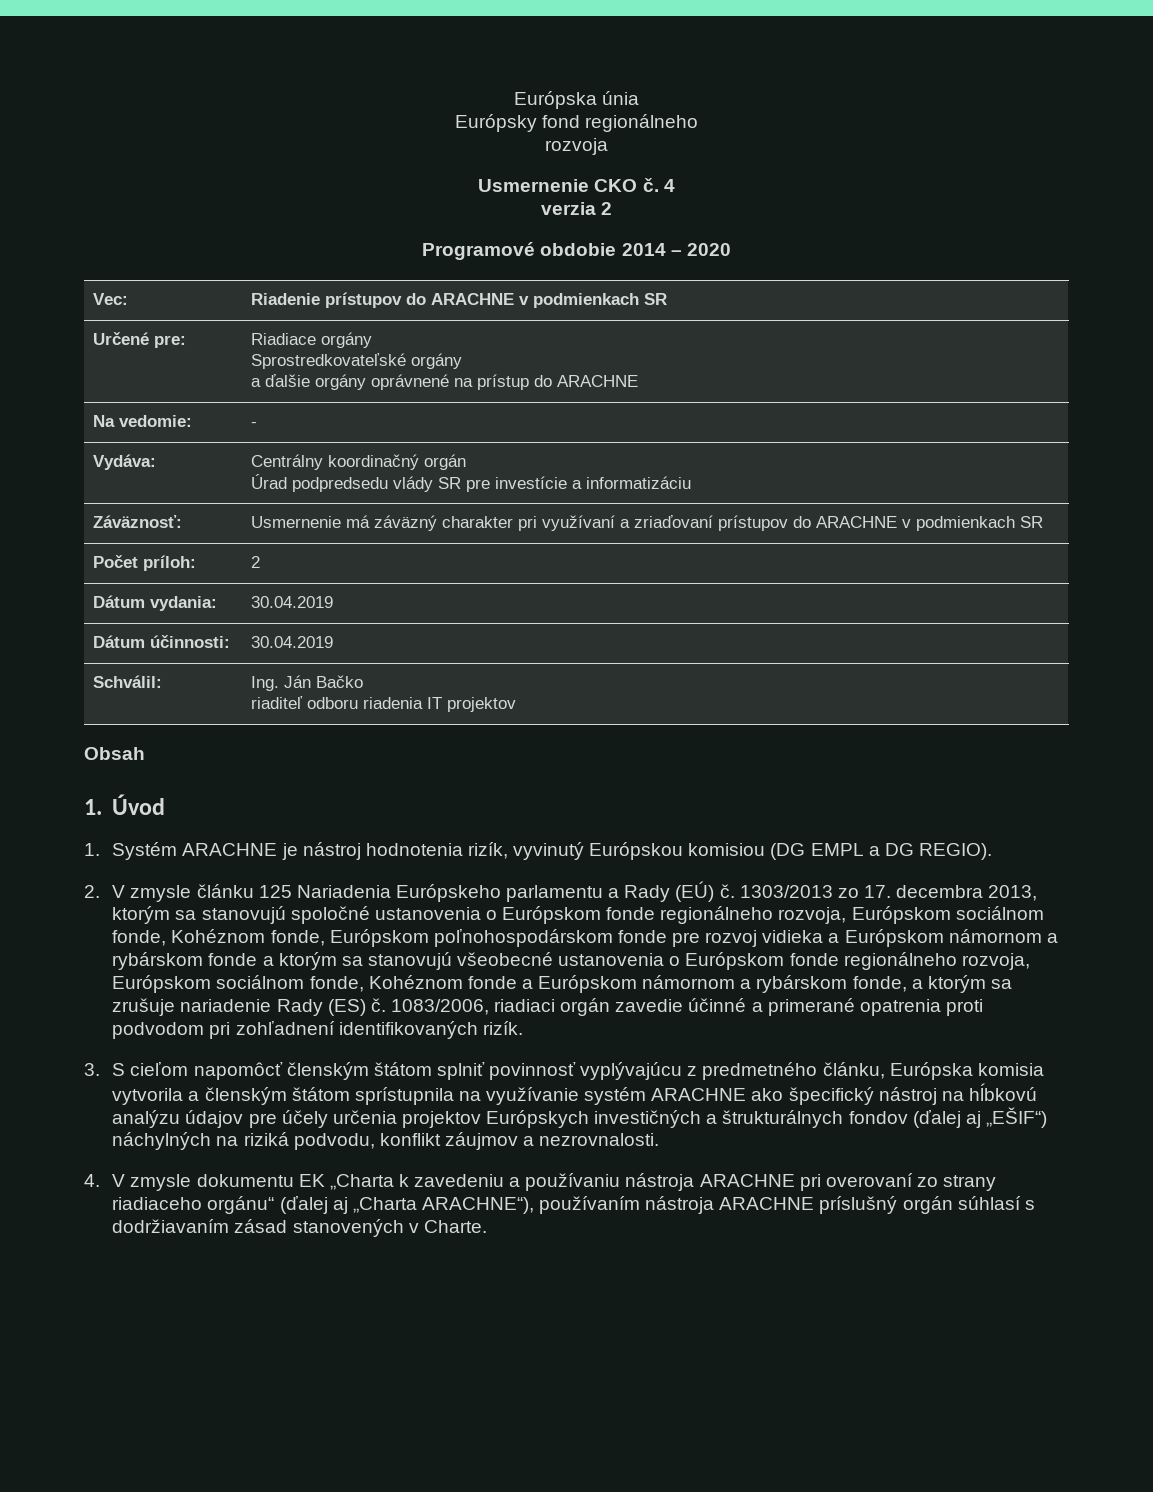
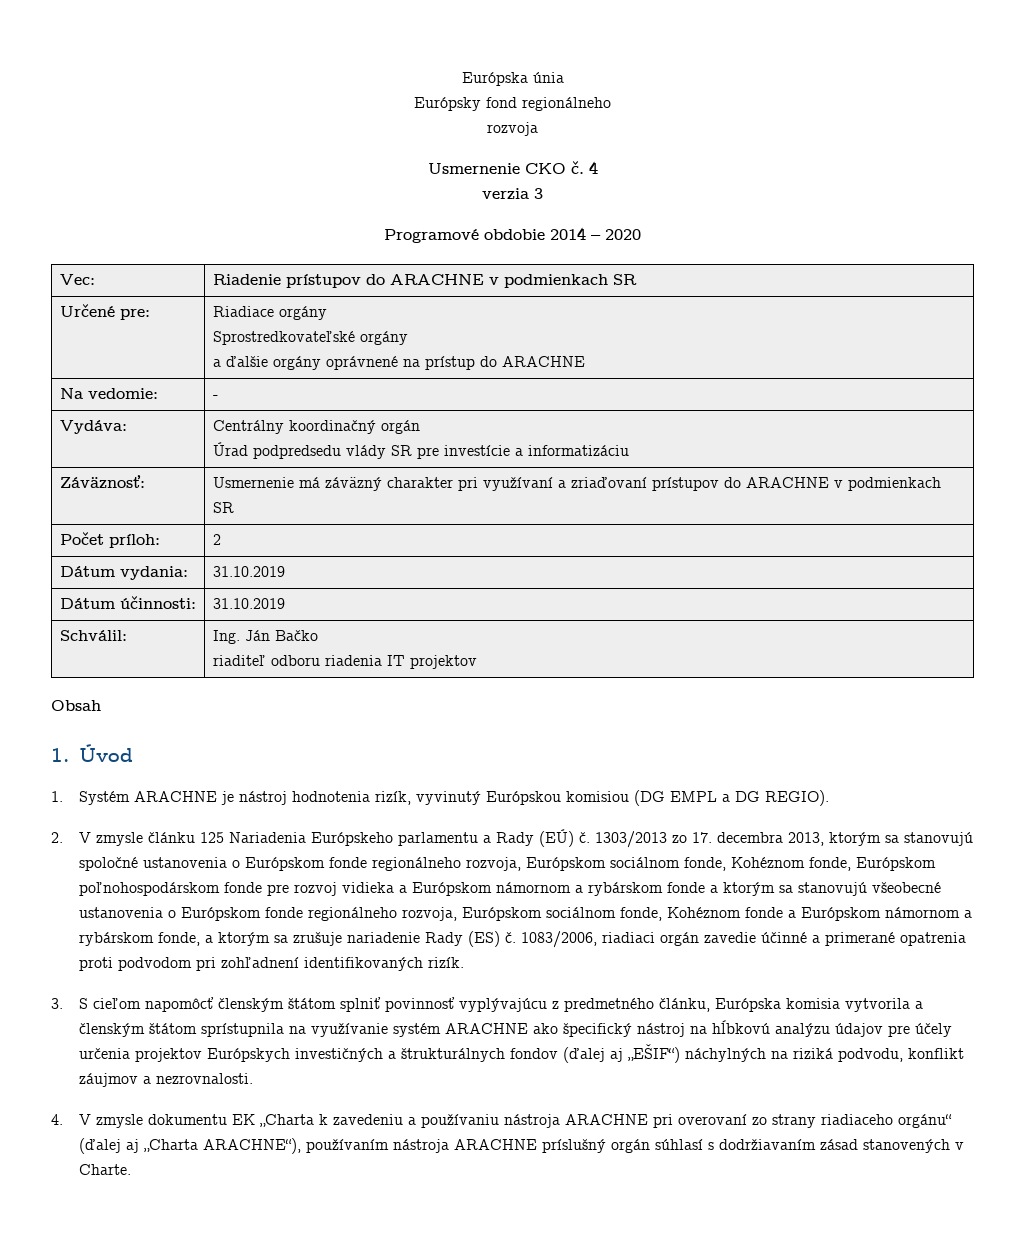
- verzia 2
+ verzia 3
- Dátum vydania: | 30.04.2019
+ Dátum vydania: | 31.10.2019
- Dátum účinnosti: | 30.04.2019
+ Dátum účinnosti: | 31.10.2019

